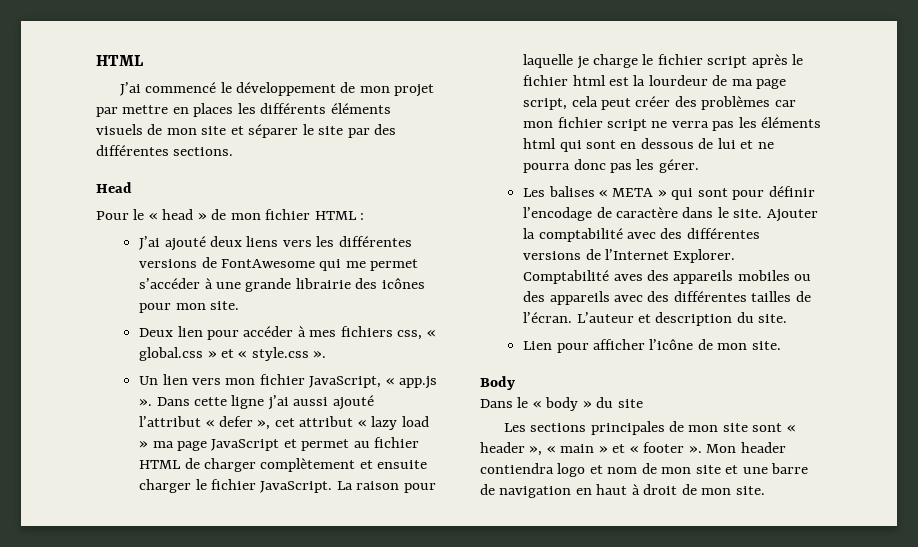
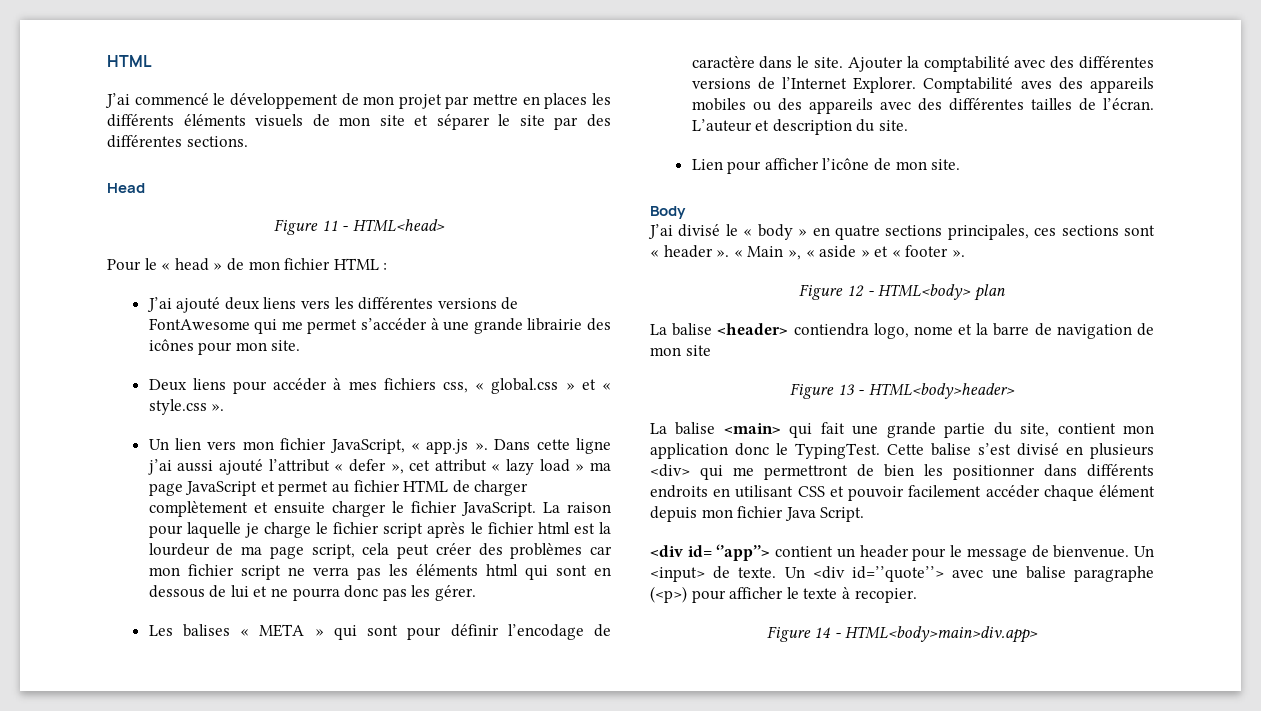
+ Figure 11 - HTML<head>
- Deux lien pour accéder à mes fichiers css, « global.css » et « style.css ».
+ Deux liens pour accéder à mes fichiers css, « global.css » et « style.css ».
- Dans le « body » du site
- Les sections principales de mon site sont « header », « main » et « footer ». Mon header contiendra logo et nom de mon site et une barre de navigation en haut à droit de mon site.
+ J’ai divisé le « body » en quatre sections principales, ces sections sont « header ». « Main », « aside » et « footer ».
+ Figure 12 - HTML<body> plan
+ La balise <header> contiendra logo, nome et la barre de navigation de mon site
+ Figure 13 - HTML<body>header>
+ La balise <main> qui fait une grande partie du site, contient mon application donc le TypingTest. Cette balise s’est divisé en plusieurs <div> qui me permettront de bien les positionner dans différents endroits en utilisant CSS et pouvoir facilement accéder chaque élément depuis mon fichier Java Script.
+ <div id= ‘’app’’> contient un header pour le message de bienvenue. Un <input> de texte. Un <div id=’’quote’’> avec une balise paragraphe (<p>) pour afficher le texte à recopier.
+ Figure 14 - HTML<body>main>div.app>

